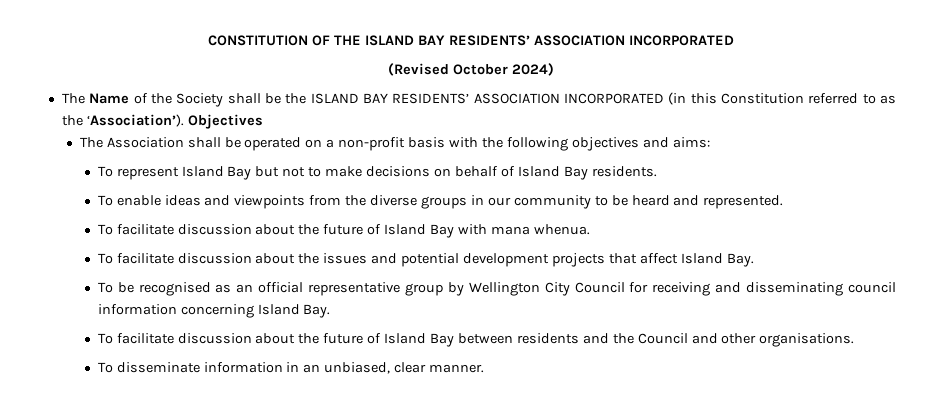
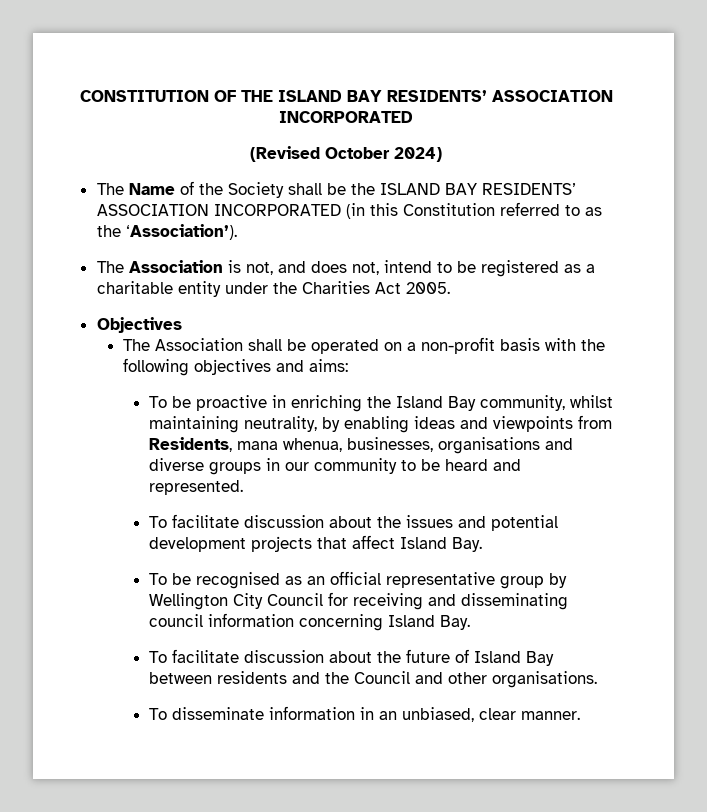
- The Name of the Society shall be the ISLAND BAY RESIDENTS’ ASSOCIATION INCORPORATED (in this Constitution referred to as the ‘Association’). Objectives
+ The Name of the Society shall be the ISLAND BAY RESIDENTS’ ASSOCIATION INCORPORATED (in this Constitution referred to as the ‘Association’).
+ The Association is not, and does not, intend to be registered as a charitable entity under the Charities Act 2005.
+ Objectives
- To represent Island Bay but not to make decisions on behalf of Island Bay residents.
- To enable ideas and viewpoints from the diverse groups in our community to be heard and represented.
+ To be proactive in enriching the Island Bay community, whilst maintaining neutrality, by enabling ideas and viewpoints from Residents, mana whenua, businesses, organisations and diverse groups in our community to be heard and represented.
- To facilitate discussion about the future of Island Bay with mana whenua.

